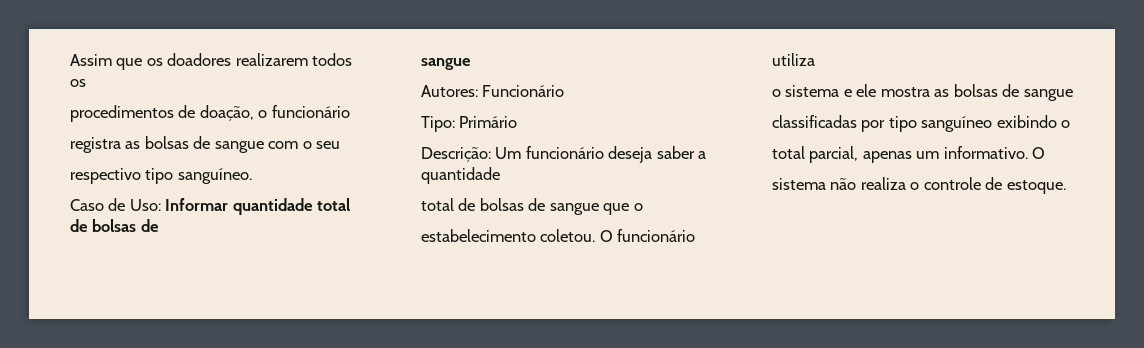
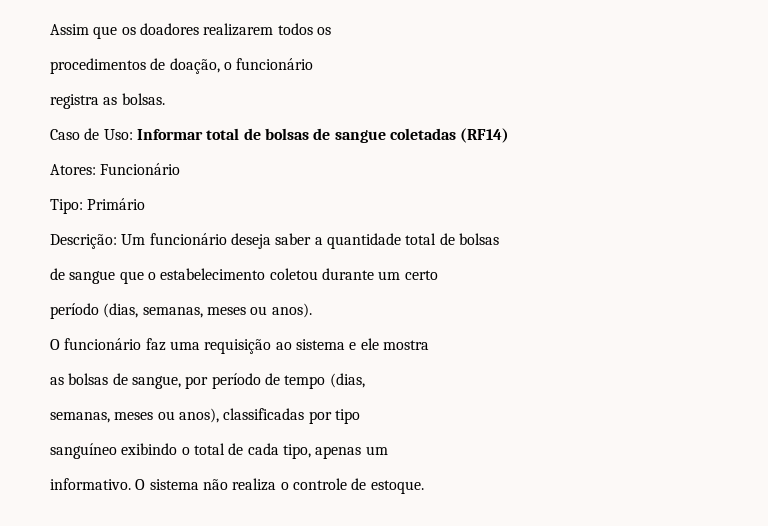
- registra as bolsas de sangue com o seu
- respectivo tipo sanguíneo.
+ registra as bolsas.
- Caso de Uso: Informar quantidade total de bolsas de
- sangue
- Autores: Funcionário
+ Caso de Uso: Informar total de bolsas de sangue coletadas (RF14)
+ Atores: Funcionário
- Descrição: Um funcionário deseja saber a quantidade
- total de bolsas de sangue que o
- estabelecimento coletou. O funcionário utiliza
- o sistema e ele mostra as bolsas de sangue
- classificadas por tipo sanguíneo exibindo o
- total parcial, apenas um informativo. O
- sistema não realiza o controle de estoque.
+ Descrição: Um funcionário deseja saber a quantidade total de bolsas
+ de sangue que o estabelecimento coletou durante um certo
+ período (dias, semanas, meses ou anos).
+ O funcionário faz uma requisição ao sistema e ele mostra
+ as bolsas de sangue, por período de tempo (dias,
+ semanas, meses ou anos), classificadas por tipo
+ sanguíneo exibindo o total de cada tipo, apenas um
+ informativo. O sistema não realiza o controle de estoque.

